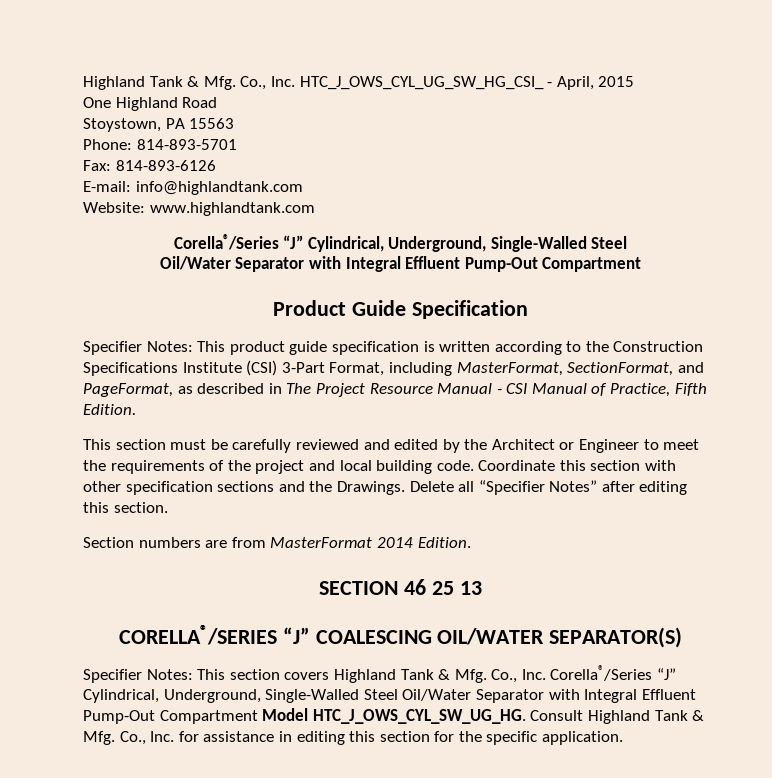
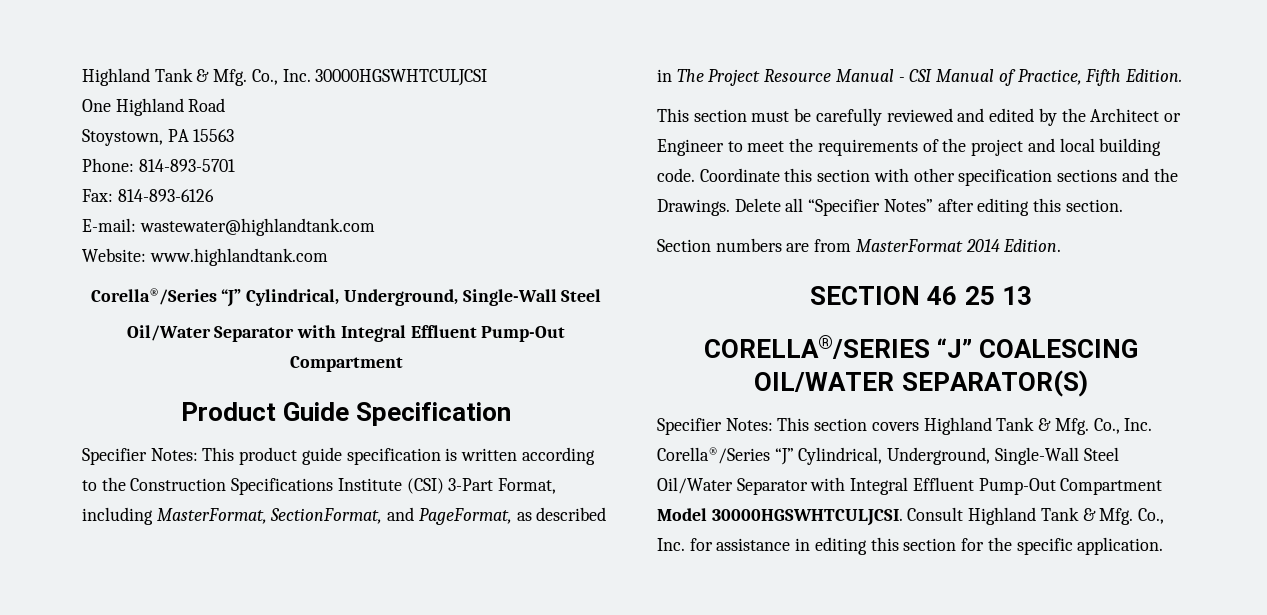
- Highland Tank & Mfg. Co., Inc. HTC_J_OWS_CYL_UG_SW_HG_CSI_ - April, 2015
+ Highland Tank & Mfg. Co., Inc. 30000HGSWHTCULJCSI
- E-mail: info@highlandtank.com
+ E-mail: wastewater@highlandtank.com
  Website: www.highlandtank.com
- Corella®/Series “J” Cylindrical, Underground, Single-Walled Steel
+ Corella®/Series “J” Cylindrical, Underground, Single-Wall Steel
- Specifier Notes: This section covers Highland Tank & Mfg. Co., Inc. Corella®/Series “J” Cylindrical, Underground, Single-Walled Steel Oil/Water Separator with Integral Effluent Pump-Out Compartment Model HTC_J_OWS_CYL_SW_UG_HG.
+ Specifier Notes: This section covers Highland Tank & Mfg. Co., Inc. Corella®/Series “J” Cylindrical, Underground, Single-Wall Steel Oil/Water Separator with Integral Effluent Pump-Out Compartment Model 30000HGSWHTCULJCSI.

